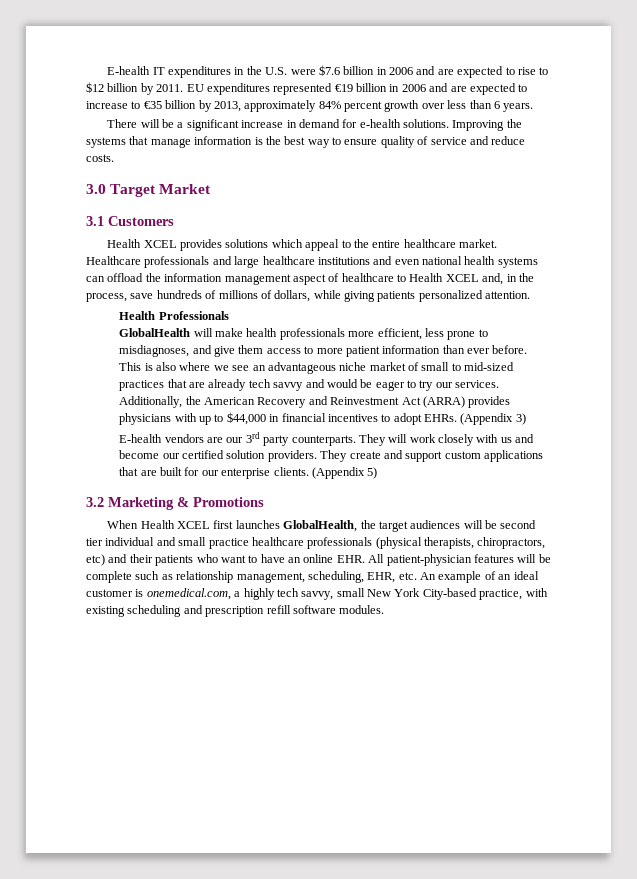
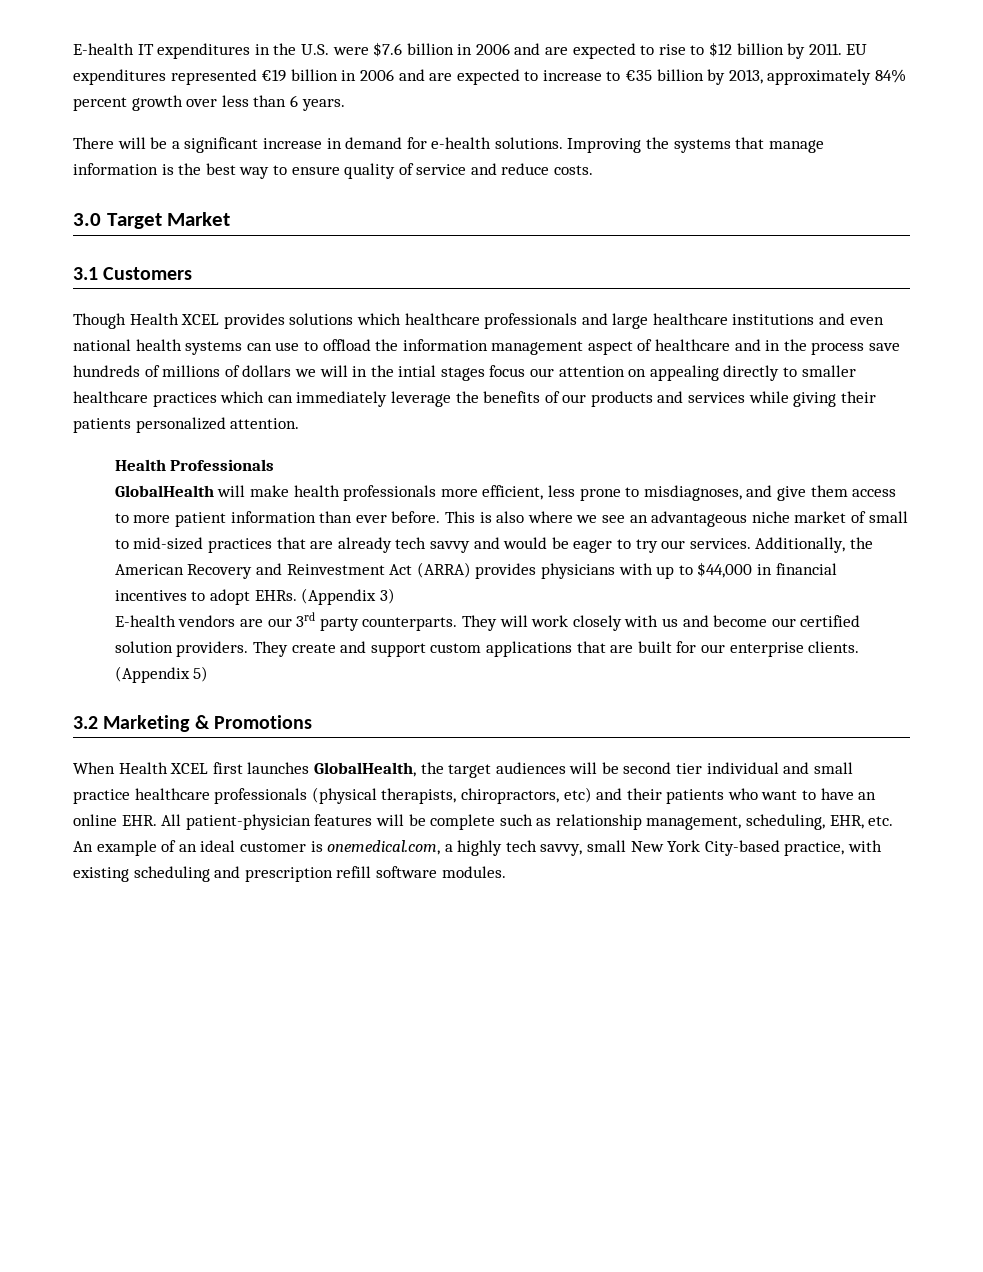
- Health XCEL provides solutions which appeal to the entire healthcare market. Healthcare professionals and large healthcare institutions and even national health systems can offload the information management aspect of healthcare to Health XCEL and, in the process, save hundreds of millions of dollars, while giving patients personalized attention.
+ Though Health XCEL provides solutions which healthcare professionals and large healthcare institutions and even national health systems can use to offload the information management aspect of healthcare and in the process save hundreds of millions of dollars we will in the intial stages focus our attention on appealing directly to smaller healthcare practices which can immediately leverage the benefits of our products and services while giving their patients personalized attention.

